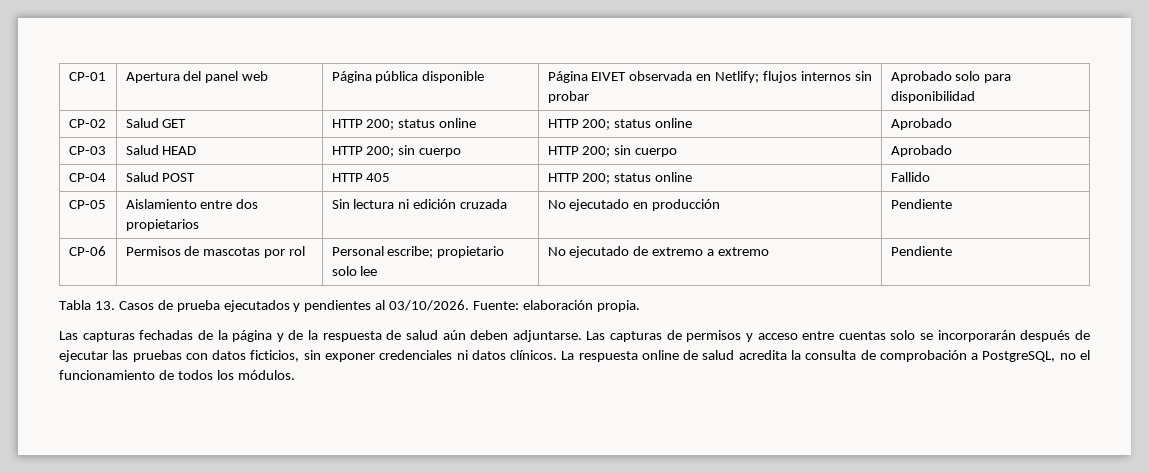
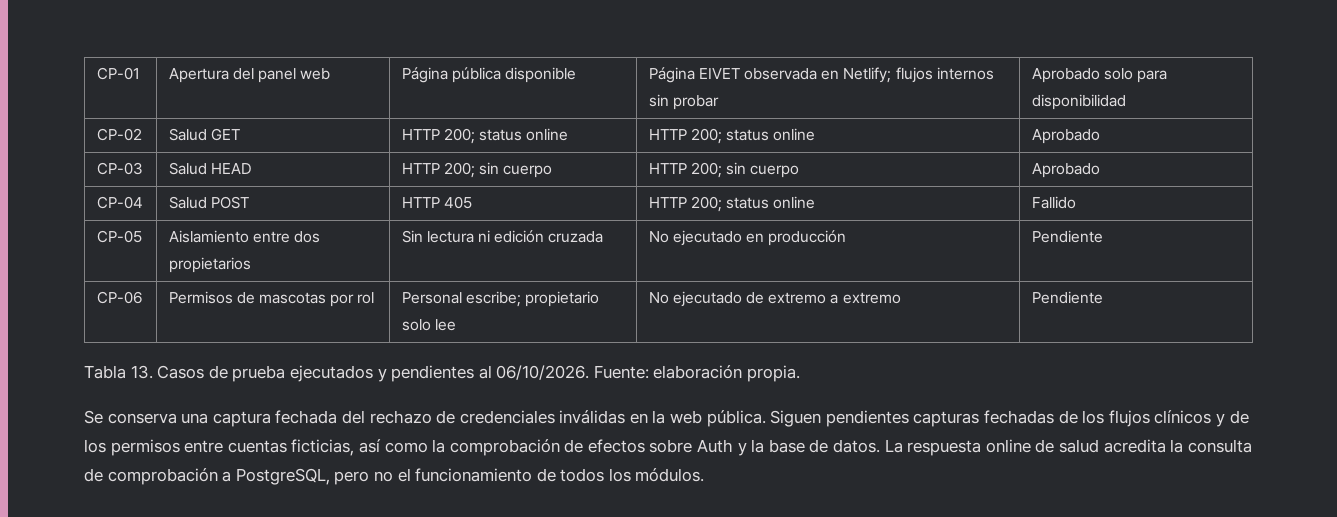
- Tabla 13. Casos de prueba ejecutados y pendientes al 03/10/2026.
+ Tabla 13. Casos de prueba ejecutados y pendientes al 06/10/2026.
- Las capturas fechadas de la página y de la respuesta de salud aún deben adjuntarse. Las capturas de permisos y acceso entre cuentas solo se incorporarán después de ejecutar las pruebas con datos ficticios, sin exponer credenciales ni datos clínicos.
+ Se conserva una captura fechada del rechazo de credenciales inválidas en la web pública. Siguen pendientes capturas fechadas de los flujos clínicos y de los permisos entre cuentas ficticias, así como la comprobación de efectos sobre Auth y la base de datos.
- La respuesta online de salud acredita la consulta de comprobación a PostgreSQL, no el funcionamiento de todos los módulos.
+ La respuesta online de salud acredita la consulta de comprobación a PostgreSQL, pero no el funcionamiento de todos los módulos.

